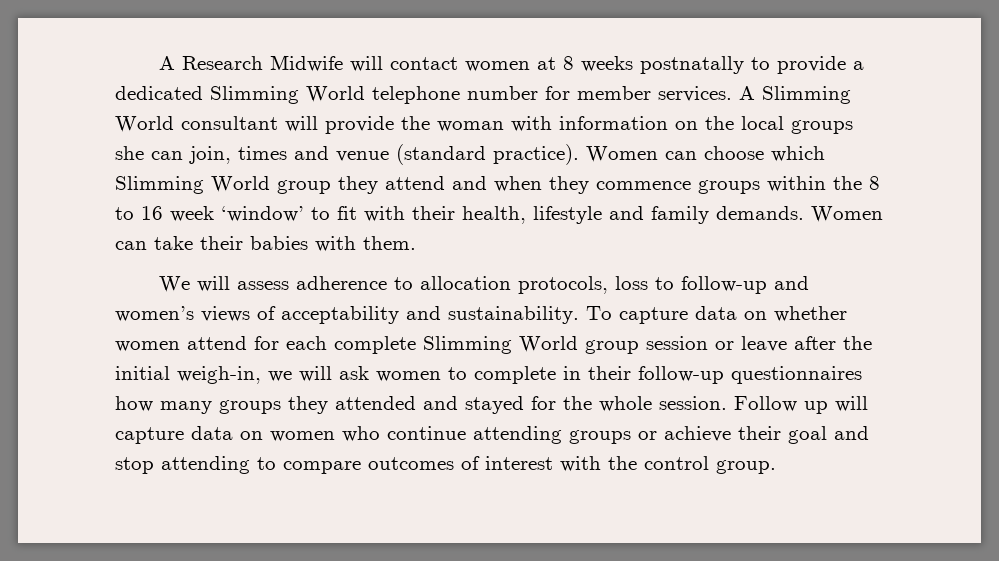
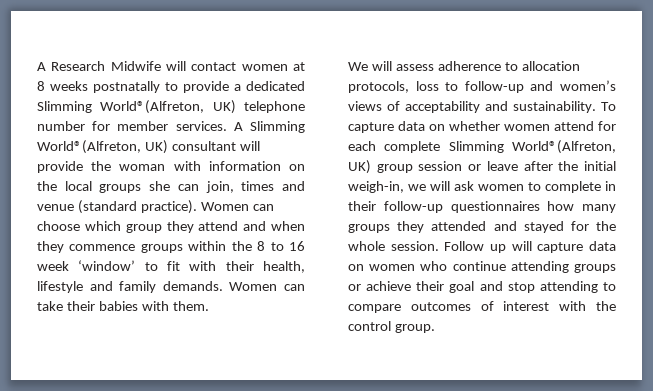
- A Research Midwife will contact women at 8 weeks postnatally to provide a dedicated Slimming World telephone number for member services.
+ A Research Midwife will contact women at 8 weeks postnatally to provide a dedicated Slimming World®(Alfreton, UK) telephone number for member services.
- A Slimming World consultant will provide the woman with information on the local groups she can join, times and venue (standard practice).
+ A Slimming World®(Alfreton, UK) consultant will provide the woman with information on the local groups she can join, times and venue (standard practice).
- Women can choose which Slimming World group they attend and when they commence groups within the 8 to 16 week ‘window’ to fit with their health, lifestyle and family demands.
+ Women can choose which group they attend and when they commence groups within the 8 to 16 week ‘window’ to fit with their health, lifestyle and family demands.
- To capture data on whether women attend for each complete Slimming World group session or leave after the initial weigh-in, we will ask women to complete in their follow-up questionnaires how many groups they attended and stayed for the whole session.
+ To capture data on whether women attend for each complete Slimming World®(Alfreton, UK) group session or leave after the initial weigh-in, we will ask women to complete in their follow-up questionnaires how many groups they attended and stayed for the whole session.

